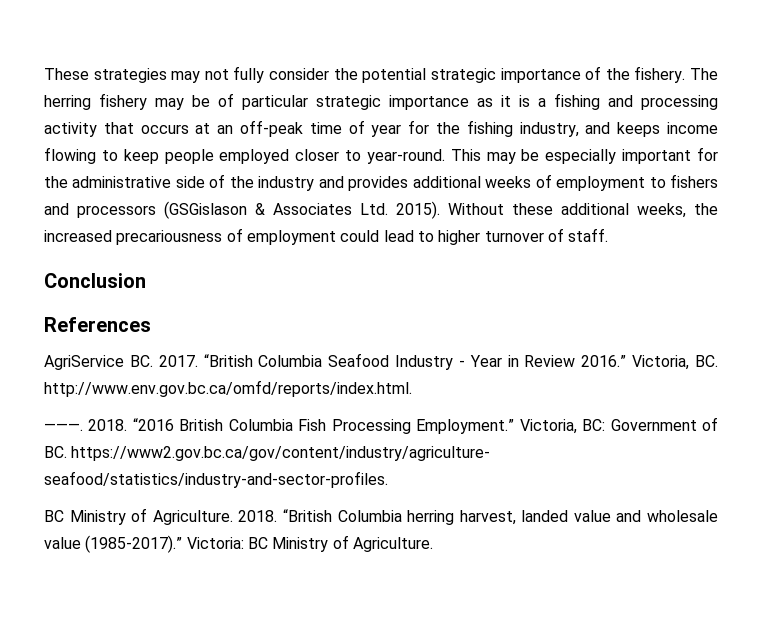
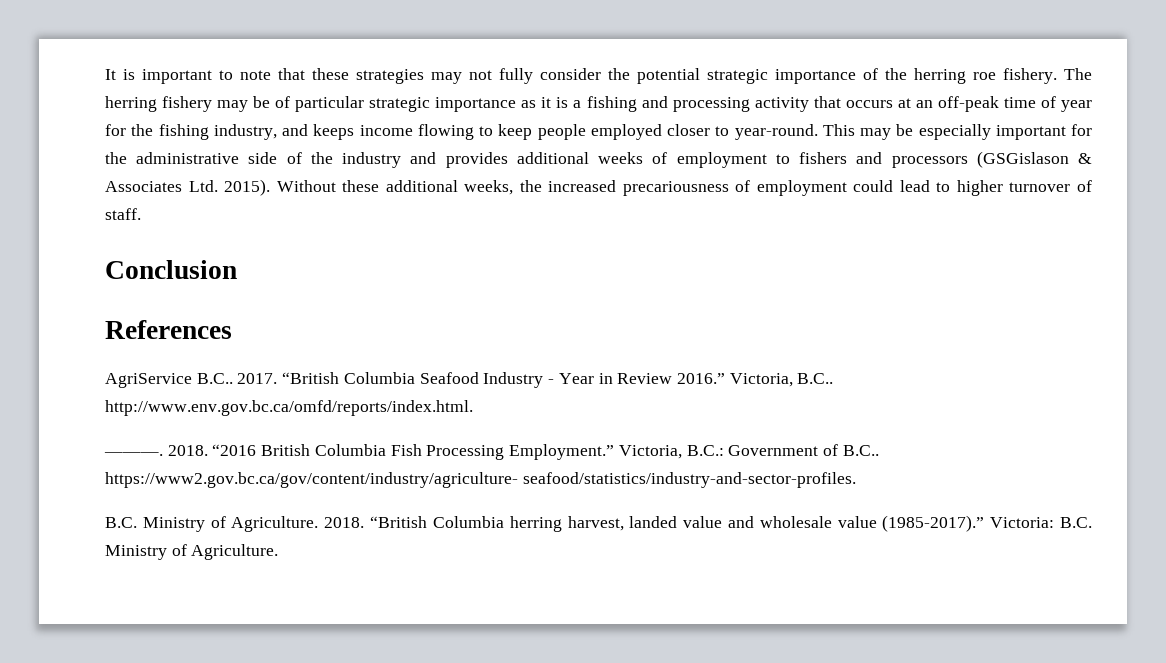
- These strategies may not fully consider the potential strategic importance of the fishery.
+ It is important to note that these strategies may not fully consider the potential strategic importance of the herring roe fishery.
- AgriService BC. 2017.
+ AgriService B.C.. 2017.
- Victoria, BC. http://www.env.gov.bc.ca/omfd/reports/index.html.
+ Victoria, B.C.. http://www.env.gov.bc.ca/omfd/reports/index.html.
- Victoria, BC: Government of BC. https://www2.gov.bc.ca/gov/content/industry/agriculture- seafood/statistics/industry-and-sector-profiles.
- BC Ministry of Agriculture.
+ Victoria, B.C.: Government of B.C.. https://www2.gov.bc.ca/gov/content/industry/agriculture- seafood/statistics/industry-and-sector-profiles.
+ B.C. Ministry of Agriculture.
- Victoria: BC Ministry of Agriculture.
+ Victoria: B.C. Ministry of Agriculture.

